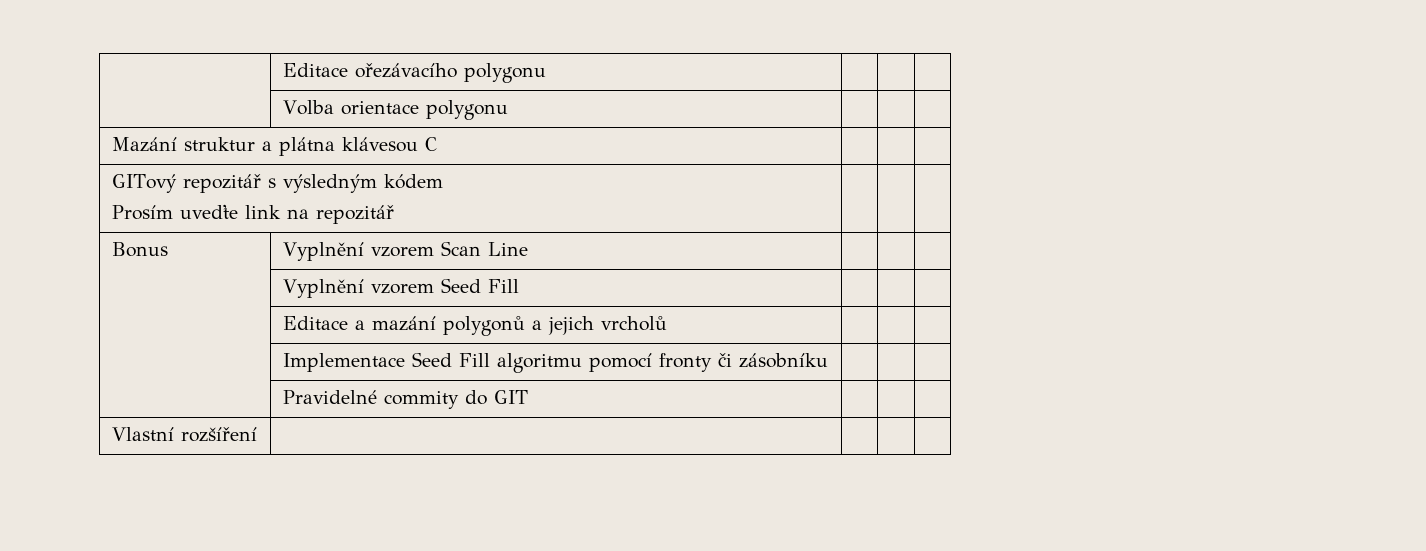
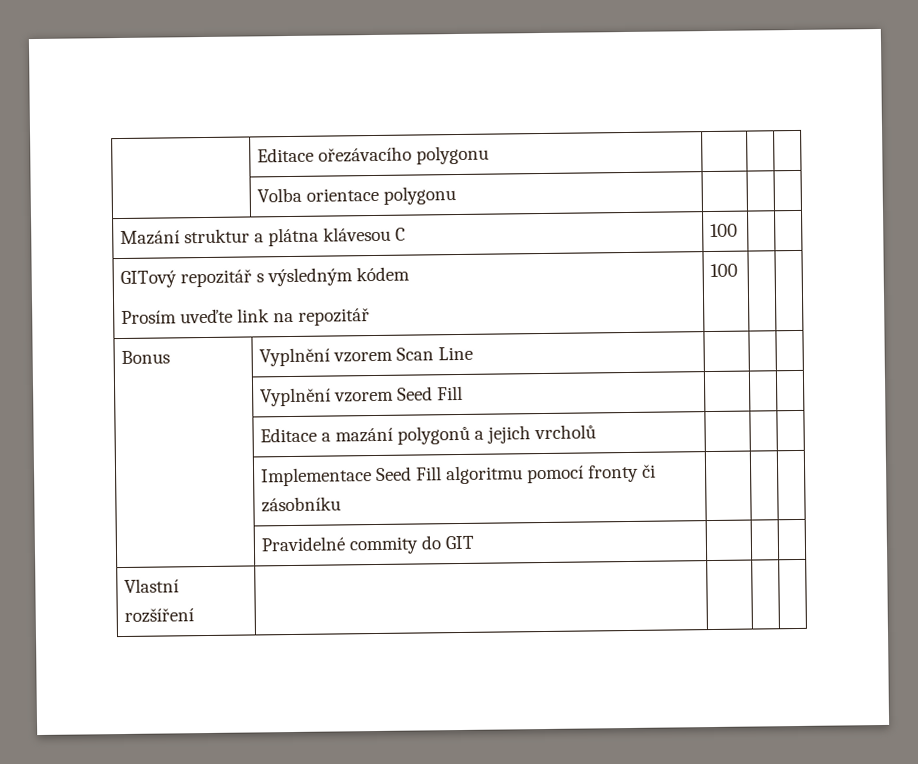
- Mazání struktur a plátna klávesou C | | |
+ Mazání struktur a plátna klávesou C | 100 | |
  GITový repozitář s výsledným kódem
- Prosím uveďte link na repozitář | | |
+ Prosím uveďte link na repozitář | 100 | |

